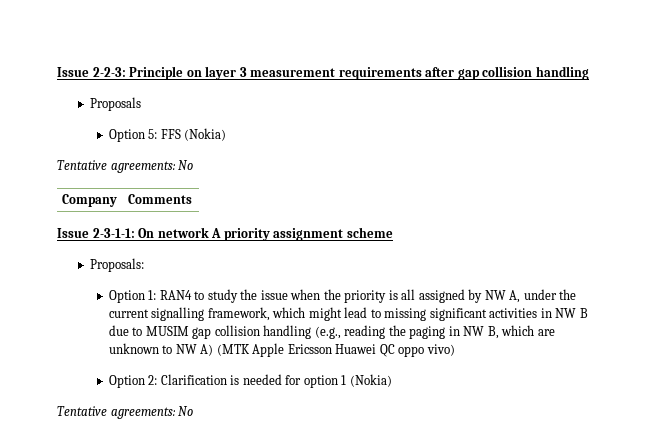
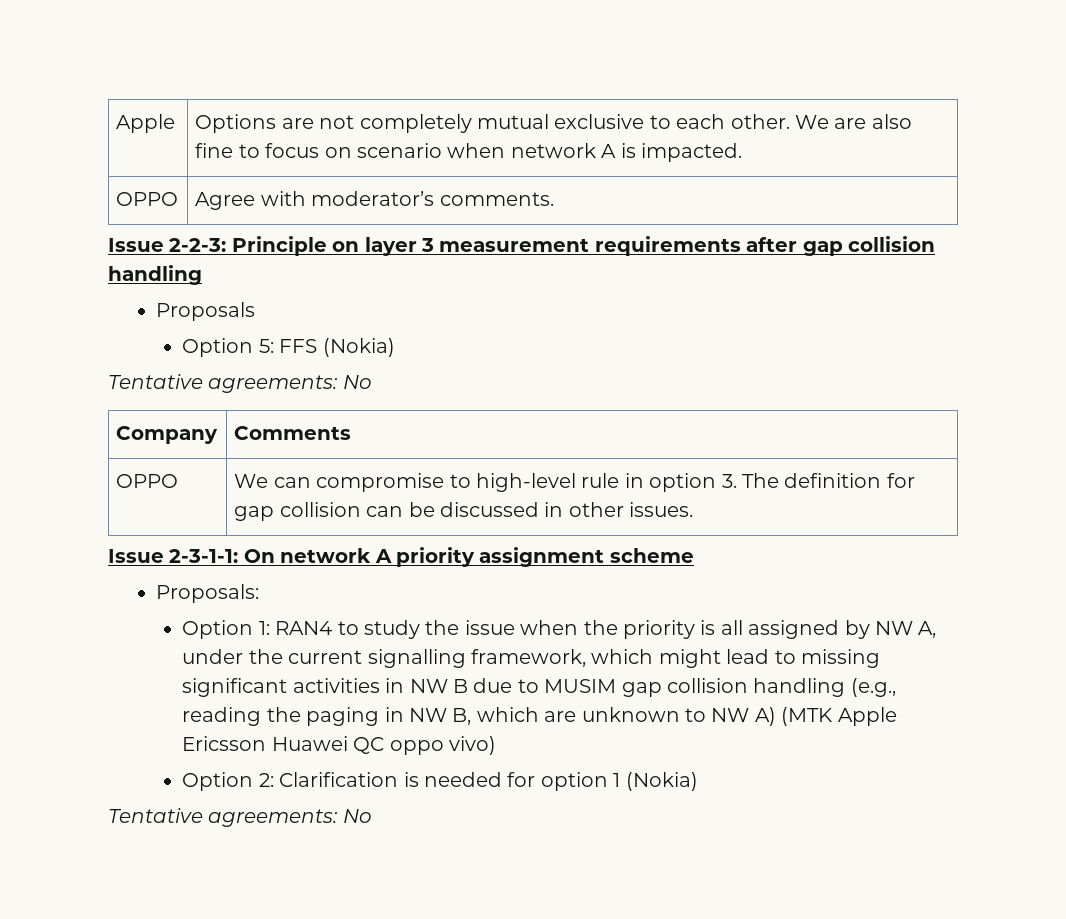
+ Apple | Options are not completely mutual exclusive to each other. We are also fine to focus on scenario when network A is impacted.
+ OPPO | Agree with moderator’s comments.
+ OPPO | We can compromise to high-level rule in option 3. The definition for gap collision can be discussed in other issues.

